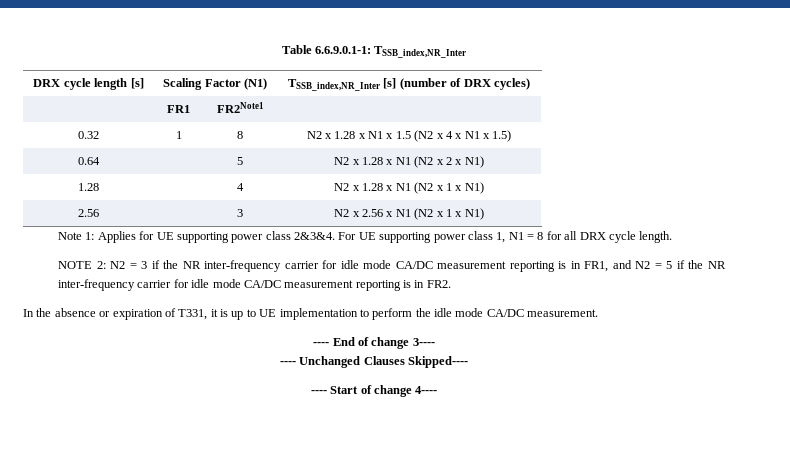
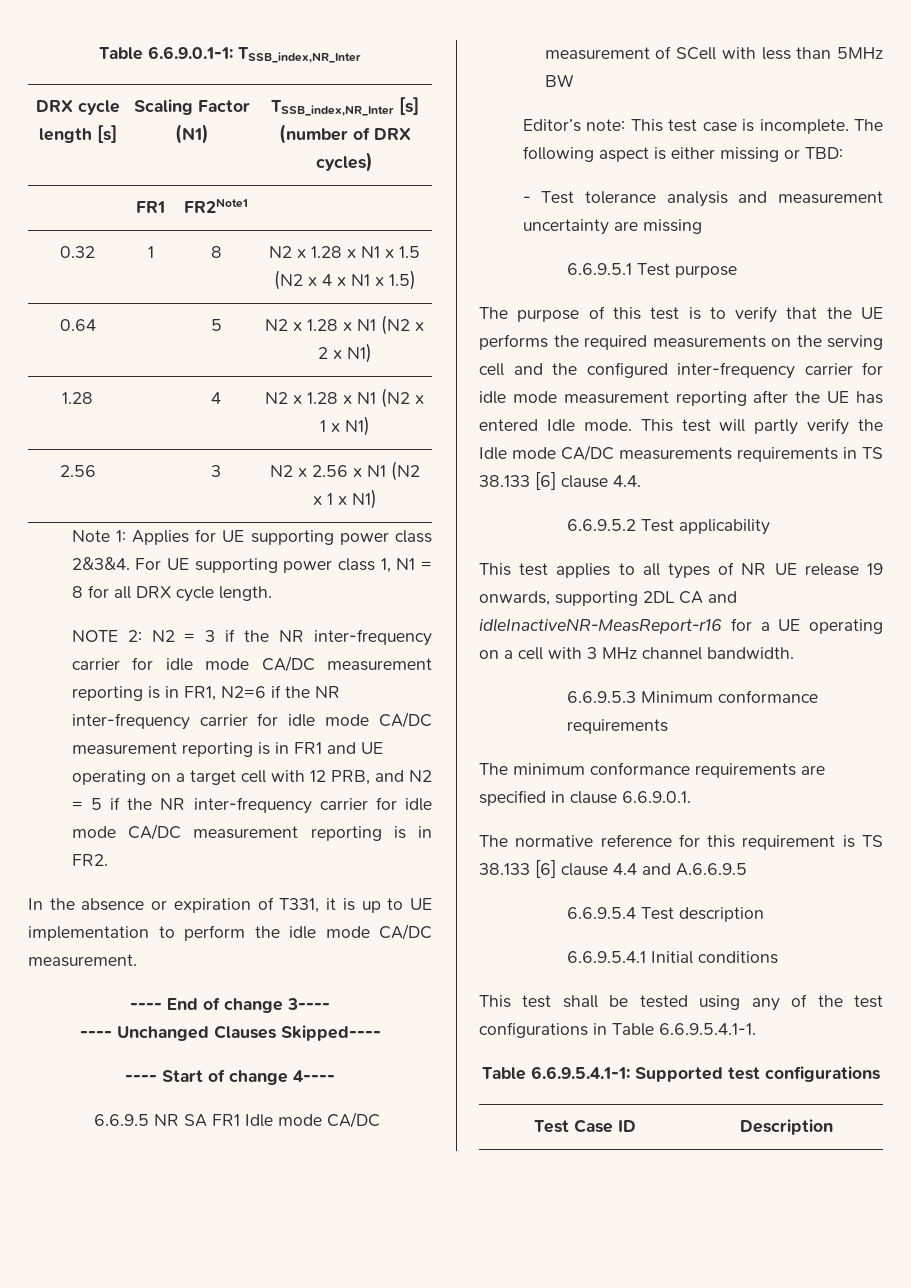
- NOTE 2: N2 = 3 if the NR inter-frequency carrier for idle mode CA/DC measurement reporting is in FR1, and N2 = 5 if the NR inter-frequency carrier for idle mode CA/DC measurement reporting is in FR2.
+ NOTE 2: N2 = 3 if the NR inter-frequency carrier for idle mode CA/DC measurement reporting is in FR1, N2=6 if the NR inter-frequency carrier for idle mode CA/DC measurement reporting is in FR1 and UE operating on a target cell with 12 PRB, and N2 = 5 if the NR inter-frequency carrier for idle mode CA/DC measurement reporting is in FR2.
+ 6.6.9.5 NR SA FR1 Idle mode CA/DC measurement of SCell with less than 5MHz BW
+ Editor’s note: This test case is incomplete. The following aspect is either missing or TBD:
+ - Test tolerance analysis and measurement uncertainty are missing
+ 6.6.9.5.1 Test purpose
+ The purpose of this test is to verify that the UE performs the required measurements on the serving cell and the configured inter-frequency carrier for idle mode measurement reporting after the UE has entered Idle mode. This test will partly verify the Idle mode CA/DC measurements requirements in TS 38.133 [6] clause 4.4.
+ 6.6.9.5.2 Test applicability
+ This test applies to all types of NR UE release 19 onwards, supporting 2DL CA and idleInactiveNR-MeasReport-r16 for a UE operating on a cell with 3 MHz channel bandwidth.
+ 6.6.9.5.3 Minimum conformance requirements
+ The minimum conformance requirements are specified in clause 6.6.9.0.1.
+ The normative reference for this requirement is TS 38.133 [6] clause 4.4 and A.6.6.9.5
+ 6.6.9.5.4 Test description
+ 6.6.9.5.4.1 Initial conditions
+ This test shall be tested using any of the test configurations in Table 6.6.9.5.4.1-1.
+ Table 6.6.9.5.4.1-1: Supported test configurations
+ Test Case ID | Description

